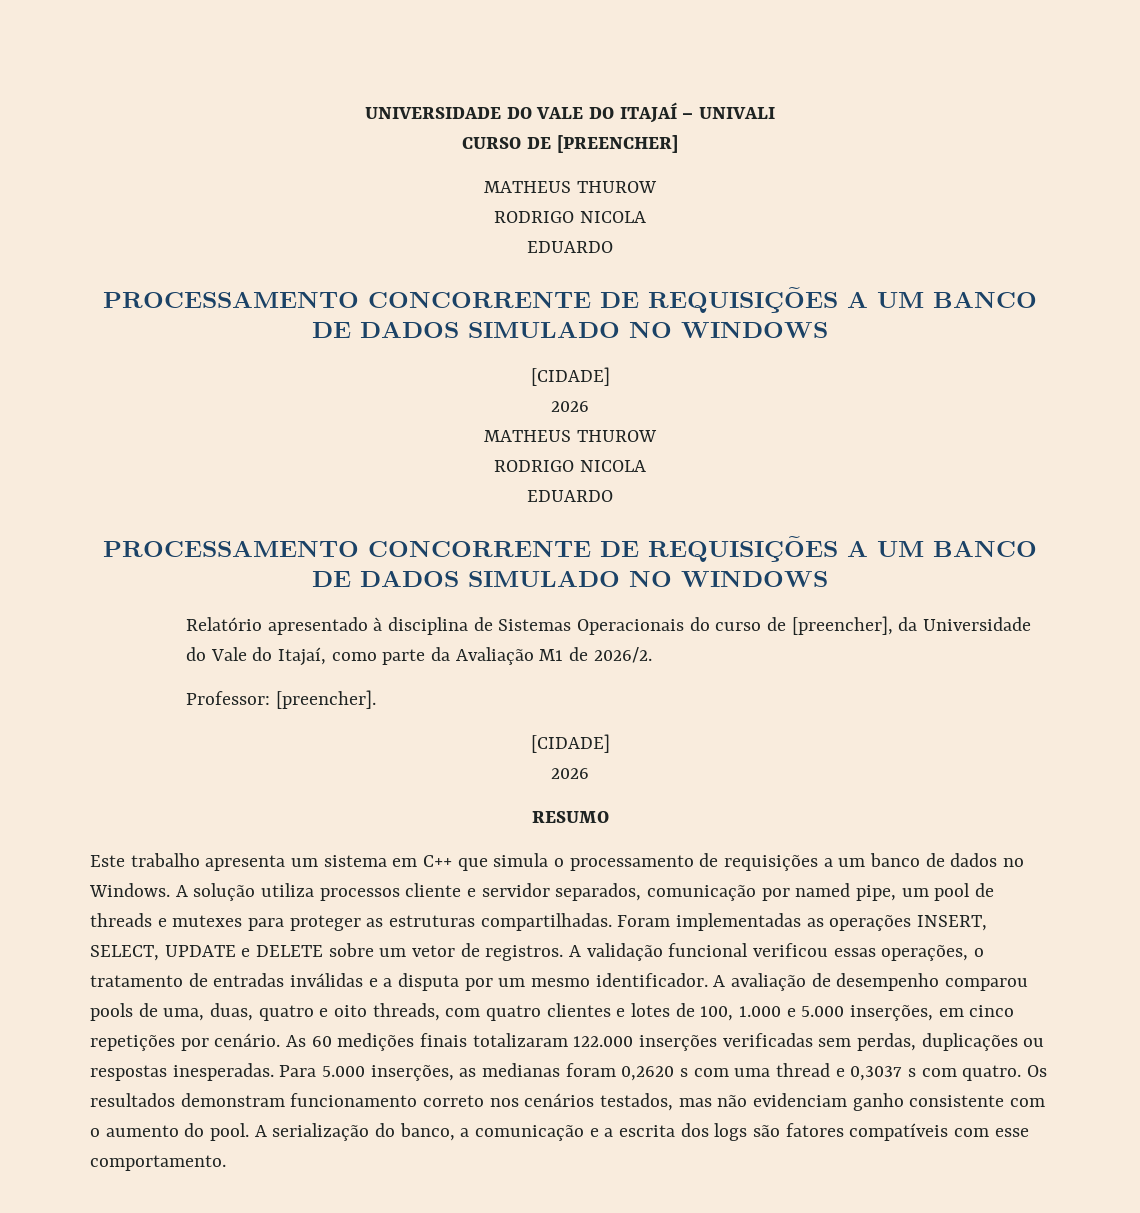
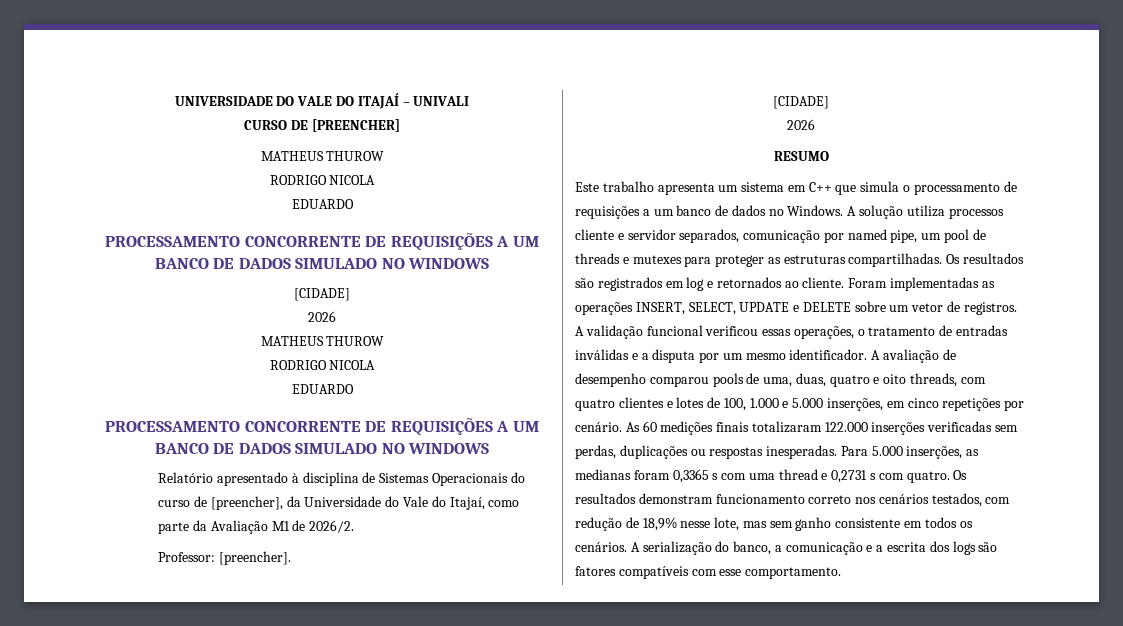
+ Os resultados são registrados em log e retornados ao cliente.
- Para 5.000 inserções, as medianas foram 0,2620 s com uma thread e 0,3037 s com quatro.
+ Para 5.000 inserções, as medianas foram 0,3365 s com uma thread e 0,2731 s com quatro.
- Os resultados demonstram funcionamento correto nos cenários testados, mas não evidenciam ganho consistente com o aumento do pool.
+ Os resultados demonstram funcionamento correto nos cenários testados, com redução de 18,9% nesse lote, mas sem ganho consistente em todos os cenários.

